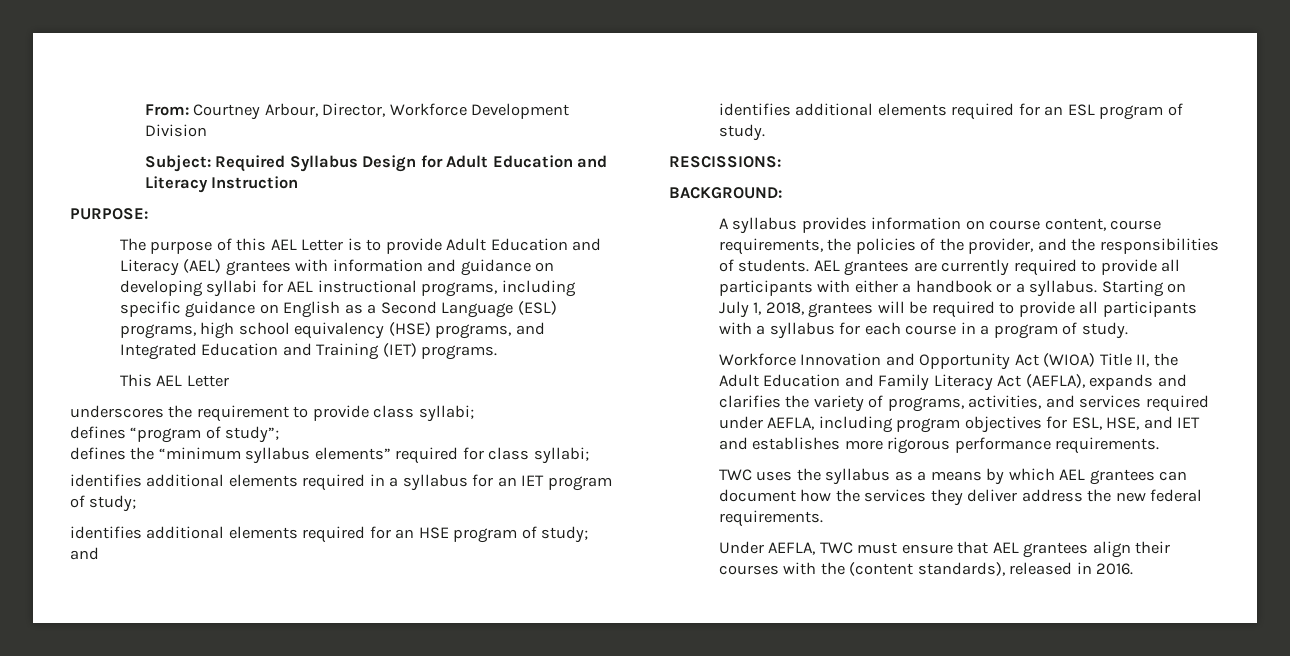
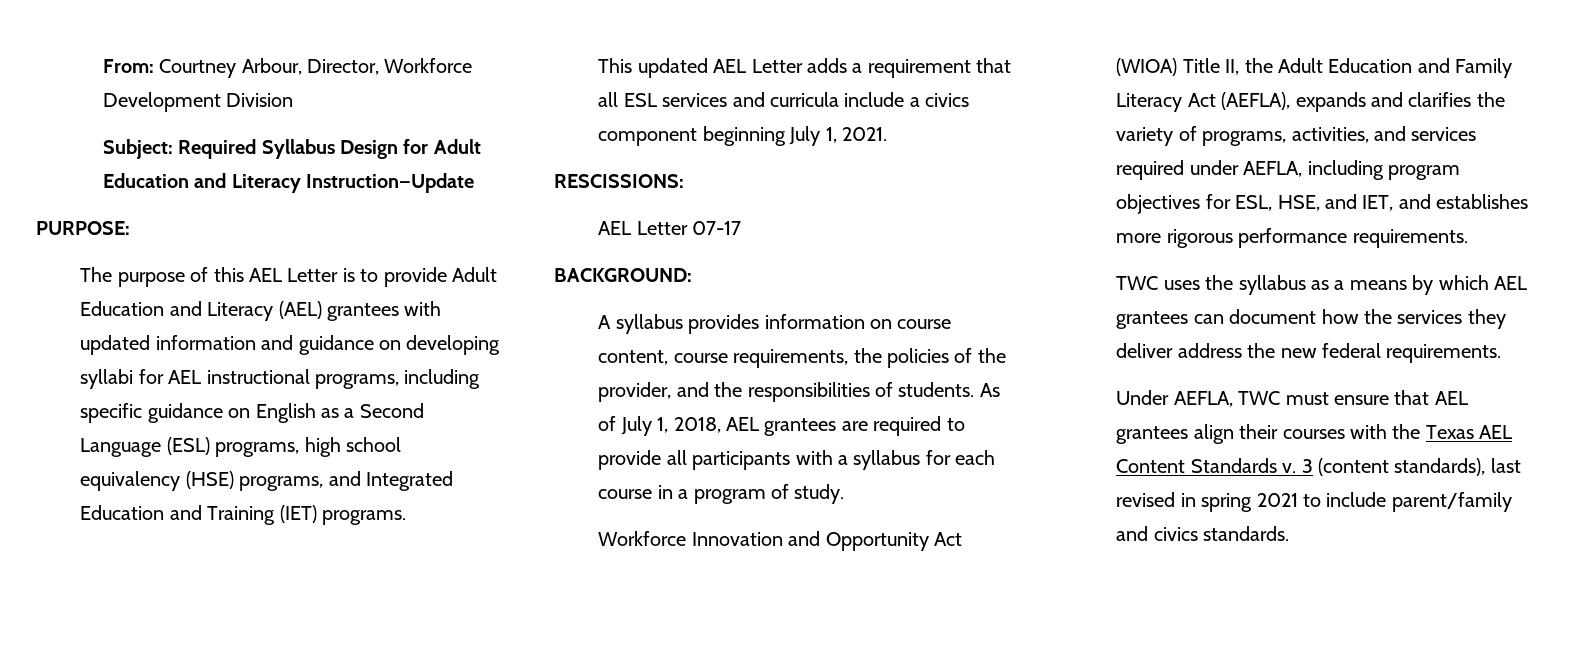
- Subject: Required Syllabus Design for Adult Education and Literacy Instruction
+ Subject: Required Syllabus Design for Adult Education and Literacy Instruction—Update
- The purpose of this AEL Letter is to provide Adult Education and Literacy (AEL) grantees with information and guidance on developing syllabi for AEL instructional programs, including specific guidance on English as a Second Language (ESL) programs, high school equivalency (HSE) programs, and Integrated Education and Training (IET) programs.
+ The purpose of this AEL Letter is to provide Adult Education and Literacy (AEL) grantees with updated information and guidance on developing syllabi for AEL instructional programs, including specific guidance on English as a Second Language (ESL) programs, high school equivalency (HSE) programs, and Integrated Education and Training (IET) programs.
- This AEL Letter
- underscores the requirement to provide class syllabi;
- defines “program of study”;
- defines the “minimum syllabus elements” required for class syllabi;
- identifies additional elements required in a syllabus for an IET program of study;
- identifies additional elements required for an HSE program of study; and
- identifies additional elements required for an ESL program of study.
+ This updated AEL Letter adds a requirement that all ESL services and curricula include a civics component beginning July 1, 2021.
  RESCISSIONS:
+ AEL Letter 07-17
- AEL grantees are currently required to provide all participants with either a handbook or a syllabus. Starting on July 1, 2018, grantees will be required to provide all participants with a syllabus for each course in a program of study.
+ As of July 1, 2018, AEL grantees are required to provide all participants with a syllabus for each course in a program of study.
- Workforce Innovation and Opportunity Act (WIOA) Title II, the Adult Education and Family Literacy Act (AEFLA), expands and clarifies the variety of programs, activities, and services required under AEFLA, including program objectives for ESL, HSE, and IET and establishes more rigorous performance requirements.
+ Workforce Innovation and Opportunity Act (WIOA) Title II, the Adult Education and Family Literacy Act (AEFLA), expands and clarifies the variety of programs, activities, and services required under AEFLA, including program objectives for ESL, HSE, and IET, and establishes more rigorous performance requirements.
- Under AEFLA, TWC must ensure that AEL grantees align their courses with the (content standards), released in 2016.
+ Under AEFLA, TWC must ensure that AEL grantees align their courses with the Texas AEL Content Standards v. 3 (content standards), last revised in spring 2021 to include parent/family and civics standards.

